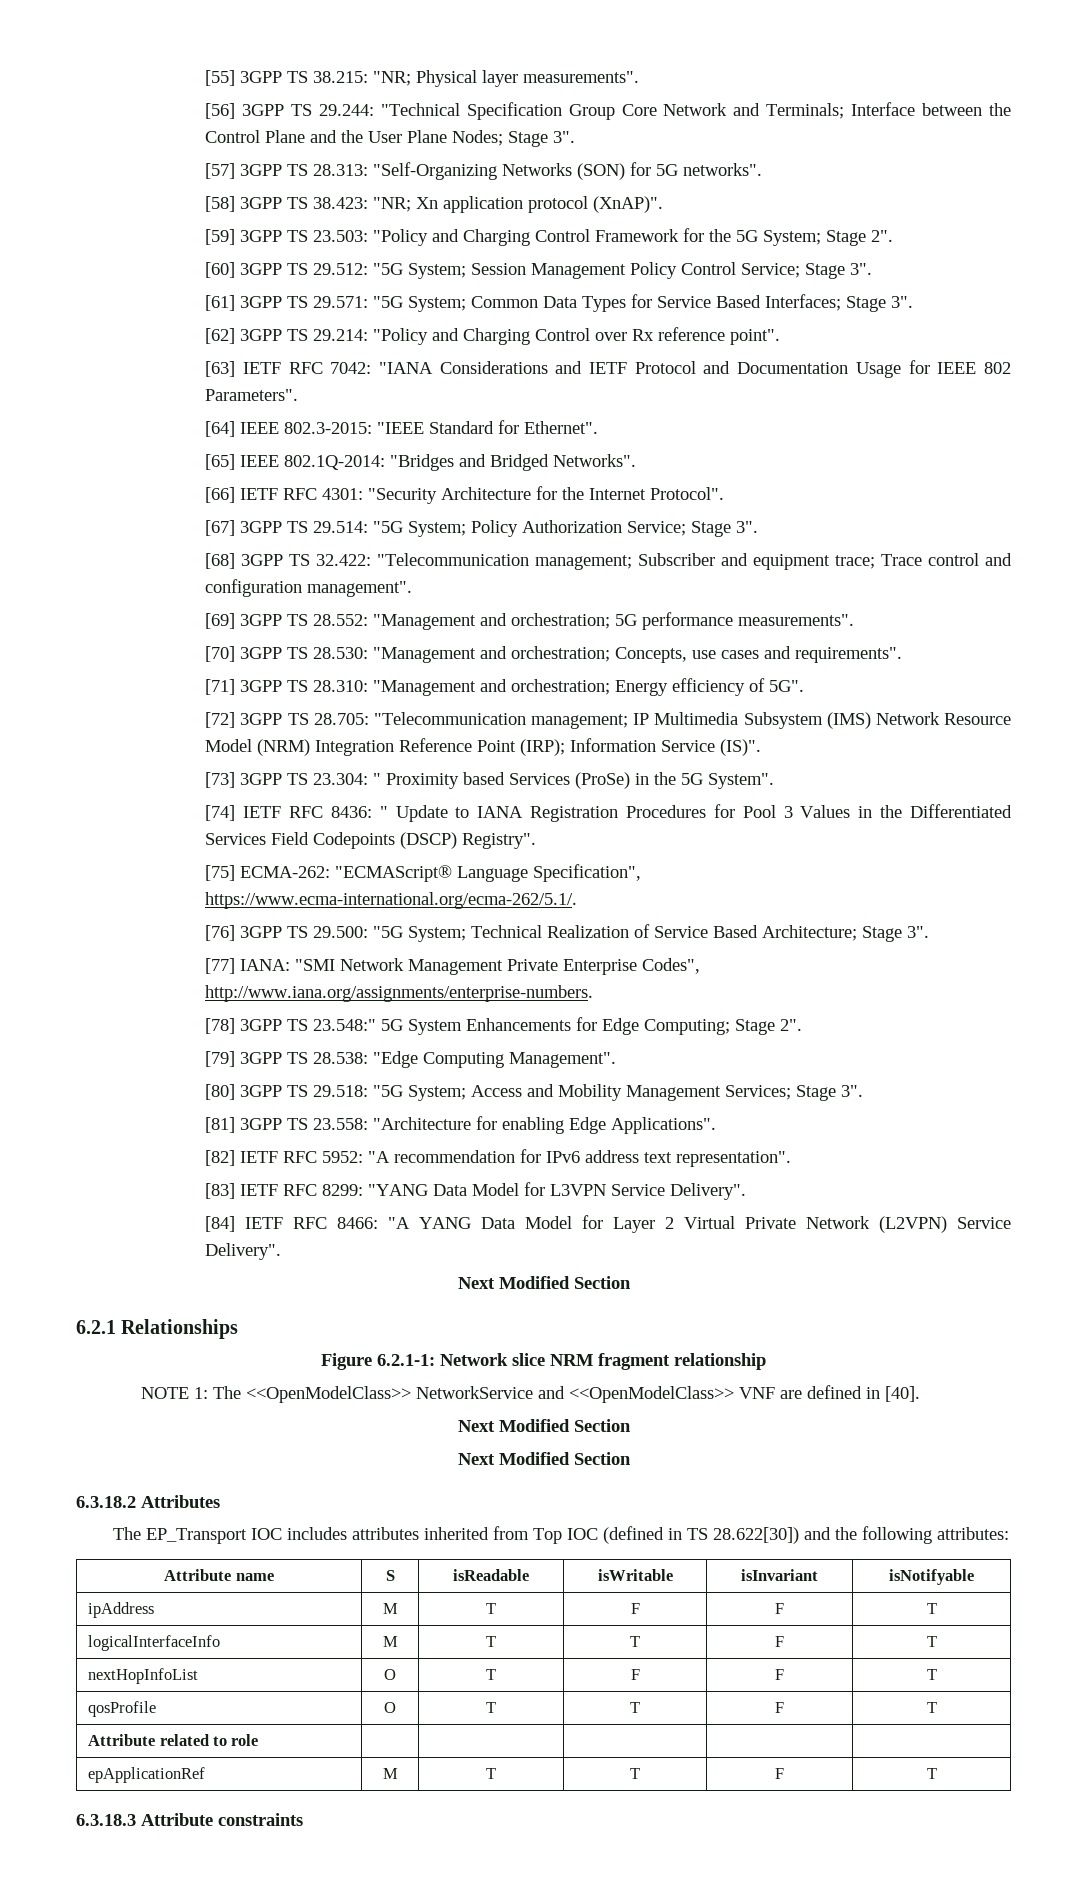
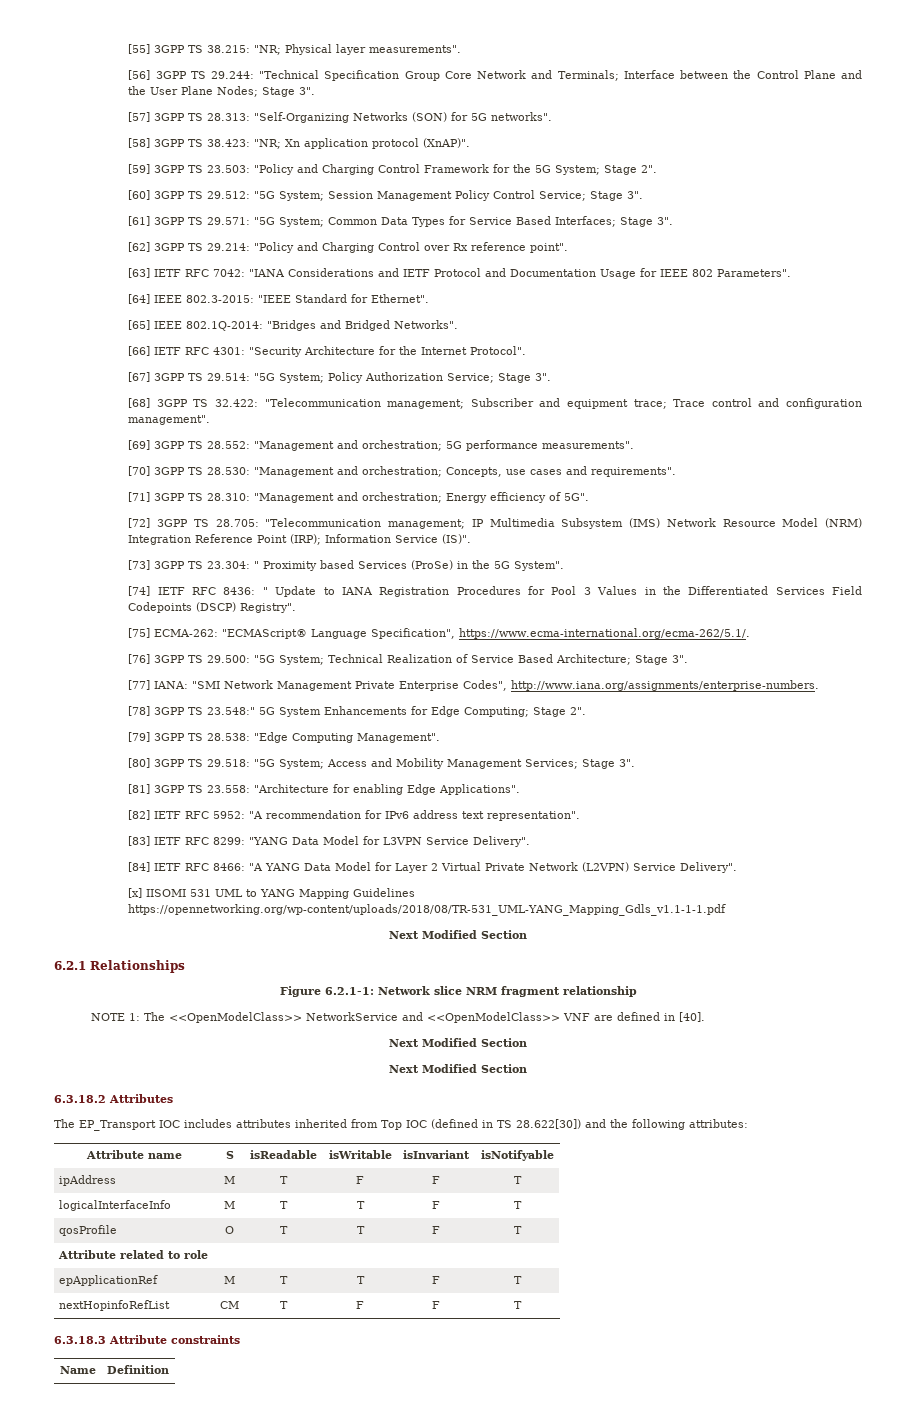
+ [x] IISOMI 531 UML to YANG Mapping Guidelines https://opennetworking.org/wp-content/uploads/2018/08/TR-531_UML-YANG_Mapping_Gdls_v1.1-1-1.pdf
- nextHopInfoList | O | T | F | F | T
+ nextHopinfoRefList | CM | T | F | F | T
+ Name | Definition

